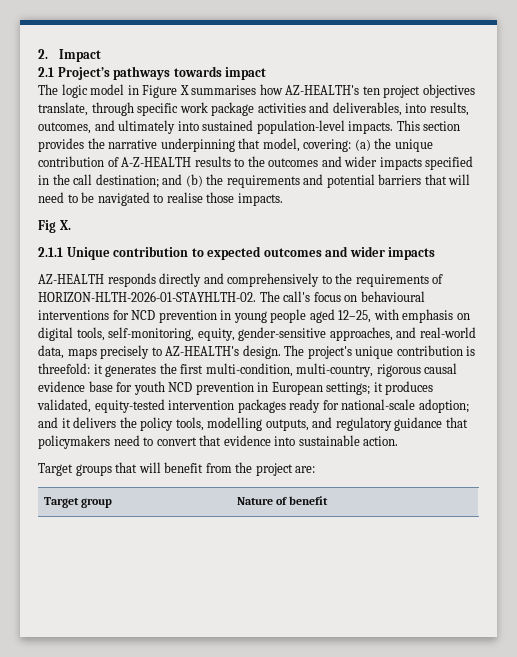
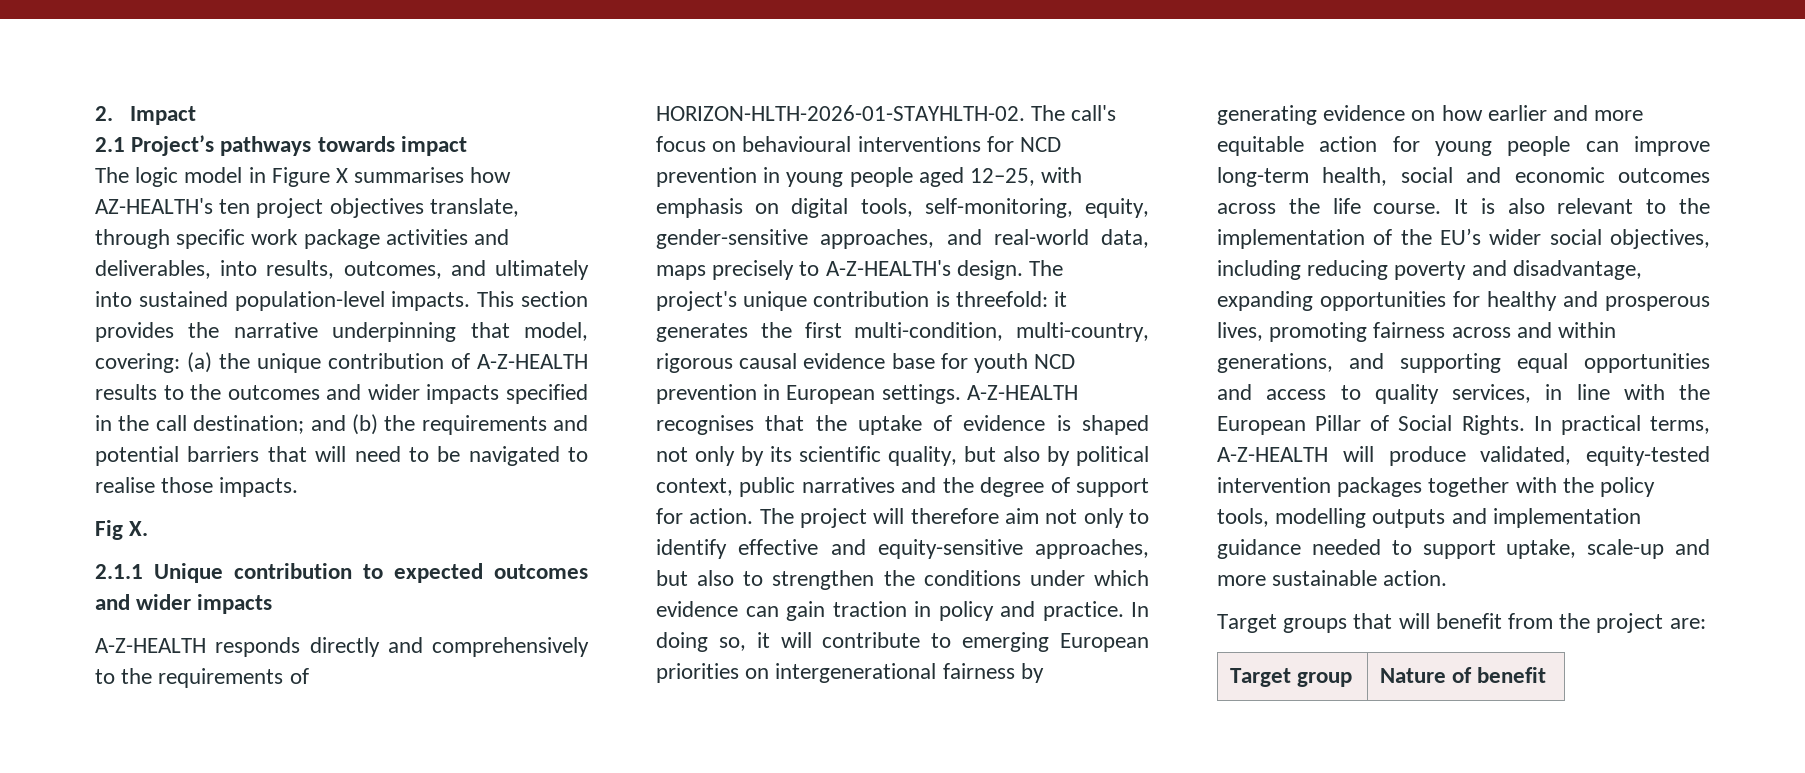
- AZ-HEALTH responds directly and comprehensively to the requirements of HORIZON-HLTH-2026-01-STAYHLTH-02.
+ A-Z-HEALTH responds directly and comprehensively to the requirements of HORIZON-HLTH-2026-01-STAYHLTH-02.
- The call's focus on behavioural interventions for NCD prevention in young people aged 12–25, with emphasis on digital tools, self-monitoring, equity, gender-sensitive approaches, and real-world data, maps precisely to AZ-HEALTH's design.
+ The call's focus on behavioural interventions for NCD prevention in young people aged 12–25, with emphasis on digital tools, self-monitoring, equity, gender-sensitive approaches, and real-world data, maps precisely to A-Z-HEALTH's design.
- The project's unique contribution is threefold: it generates the first multi-condition, multi-country, rigorous causal evidence base for youth NCD prevention in European settings; it produces validated, equity-tested intervention packages ready for national-scale adoption; and it delivers the policy tools, modelling outputs, and regulatory guidance that policymakers need to convert that evidence into sustainable action.
+ The project's unique contribution is threefold: it generates the first multi-condition, multi-country, rigorous causal evidence base for youth NCD prevention in European settings. A-Z-HEALTH recognises that the uptake of evidence is shaped not only by its scientific quality, but also by political context, public narratives and the degree of support for action. The project will therefore aim not only to identify effective and equity-sensitive approaches, but also to strengthen the conditions under which evidence can gain traction in policy and practice. In doing so, it will contribute to emerging European priorities on intergenerational fairness by generating evidence on how earlier and more equitable action for young people can improve long-term health, social and economic outcomes across the life course. It is also relevant to the implementation of the EU’s wider social objectives, including reducing poverty and disadvantage, expanding opportunities for healthy and prosperous lives, promoting fairness across and within generations, and supporting equal opportunities and access to quality services, in line with the European Pillar of Social Rights. In practical terms, A-Z-HEALTH will produce validated, equity-tested intervention packages together with the policy tools, modelling outputs and implementation guidance needed to support uptake, scale-up and more sustainable action.

